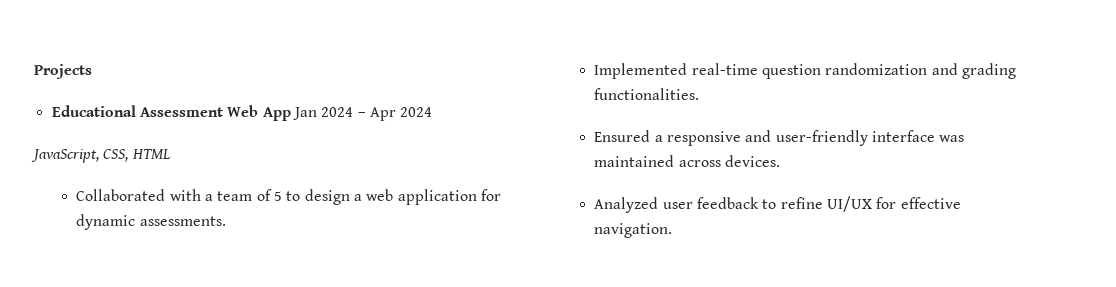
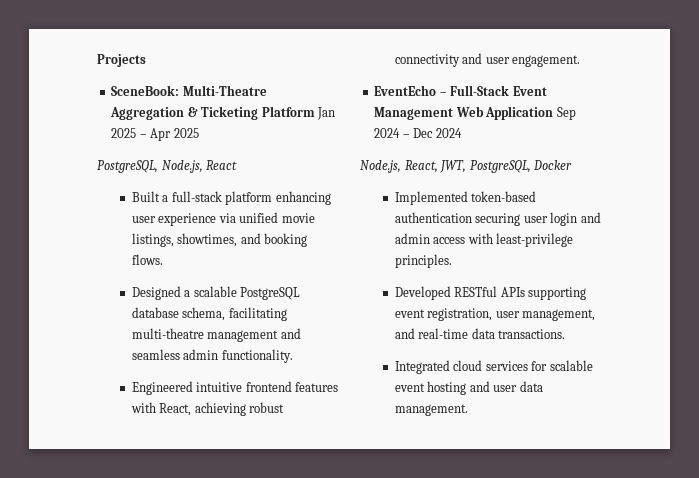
- Educational Assessment Web App Jan 2024 – Apr 2024
+ SceneBook: Multi-Theatre Aggregation & Ticketing Platform Jan 2025 – Apr 2025
+ PostgreSQL, Node.js, React
+ Built a full-stack platform enhancing user experience via unified movie listings, showtimes, and booking flows.
+ Designed a scalable PostgreSQL database schema, facilitating multi-theatre management and seamless admin functionality.
+ Engineered intuitive frontend features with React, achieving robust connectivity and user engagement.
+ EventEcho – Full-Stack Event Management Web Application Sep 2024 – Dec 2024
- JavaScript, CSS, HTML
- Collaborated with a team of 5 to design a web application for dynamic assessments.
- Implemented real-time question randomization and grading functionalities.
- Ensured a responsive and user-friendly interface was maintained across devices.
- Analyzed user feedback to refine UI/UX for effective navigation.
+ Node.js, React, JWT, PostgreSQL, Docker
+ Implemented token-based authentication securing user login and admin access with least-privilege principles.
+ Developed RESTful APIs supporting event registration, user management, and real-time data transactions.
+ Integrated cloud services for scalable event hosting and user data management.

